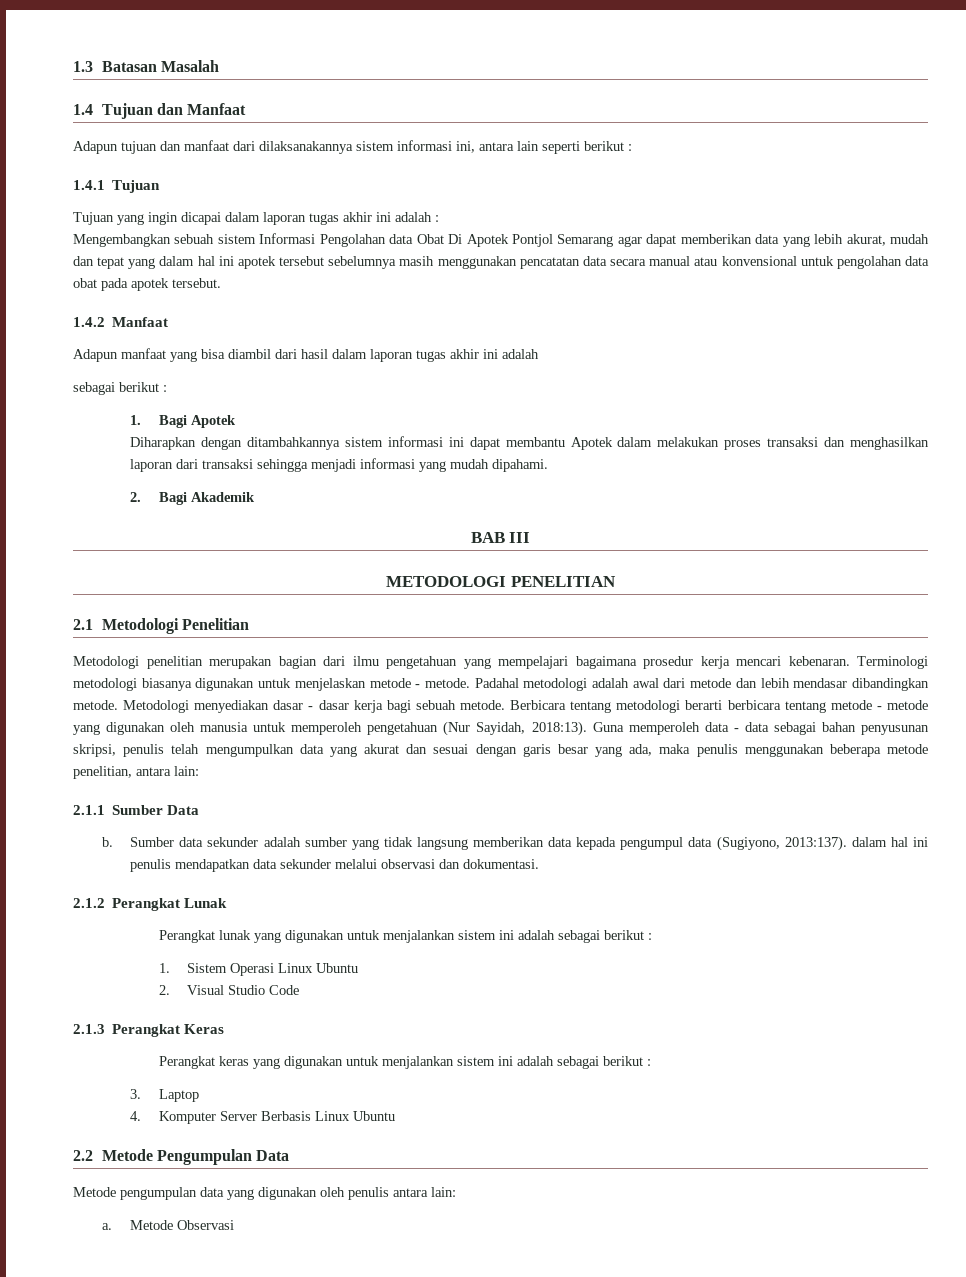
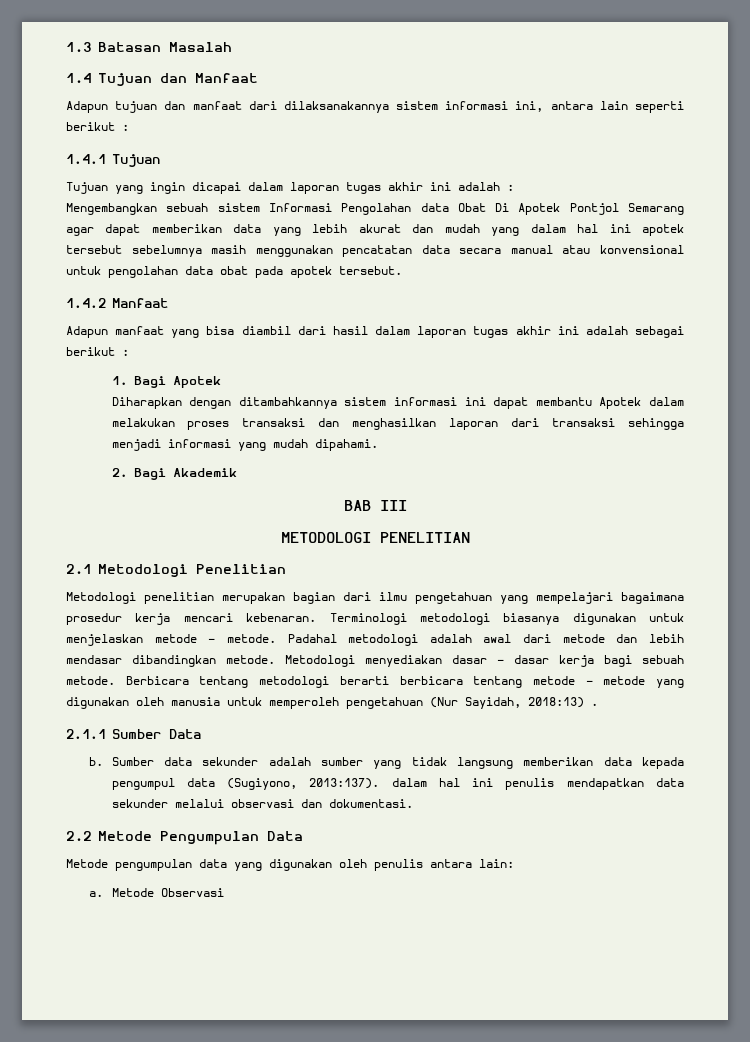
- Mengembangkan sebuah sistem Informasi Pengolahan data Obat Di Apotek Pontjol Semarang agar dapat memberikan data yang lebih akurat, mudah dan tepat yang dalam hal ini apotek tersebut sebelumnya masih menggunakan pencatatan data secara manual atau konvensional untuk pengolahan data obat pada apotek tersebut.
+ Mengembangkan sebuah sistem Informasi Pengolahan data Obat Di Apotek Pontjol Semarang agar dapat memberikan data yang lebih akurat dan mudah yang dalam hal ini apotek tersebut sebelumnya masih menggunakan pencatatan data secara manual atau konvensional untuk pengolahan data obat pada apotek tersebut.
- Adapun manfaat yang bisa diambil dari hasil dalam laporan tugas akhir ini adalah
- sebagai berikut :
+ Adapun manfaat yang bisa diambil dari hasil dalam laporan tugas akhir ini adalah sebagai berikut :
- Berbicara tentang metodologi berarti berbicara tentang metode - metode yang digunakan oleh manusia untuk memperoleh pengetahuan (Nur Sayidah, 2018:13). Guna memperoleh data - data sebagai bahan penyusunan skripsi, penulis telah mengumpulkan data yang akurat dan sesuai dengan garis besar yang ada, maka penulis menggunakan beberapa metode penelitian, antara lain:
+ Berbicara tentang metodologi berarti berbicara tentang metode - metode yang digunakan oleh manusia untuk memperoleh pengetahuan (Nur Sayidah, 2018:13) .
- 2.1.2 Perangkat Lunak
- Perangkat lunak yang digunakan untuk menjalankan sistem ini adalah sebagai berikut :
- 1. Sistem Operasi Linux Ubuntu
- 2. Visual Studio Code
- 2.1.3 Perangkat Keras
- Perangkat keras yang digunakan untuk menjalankan sistem ini adalah sebagai berikut :
- 3. Laptop
- 4. Komputer Server Berbasis Linux Ubuntu

